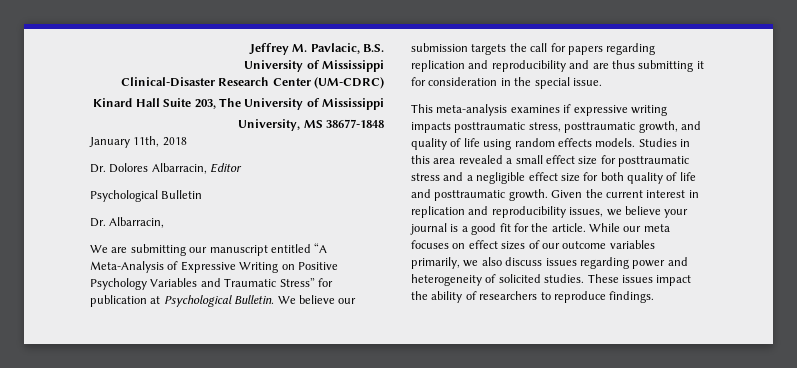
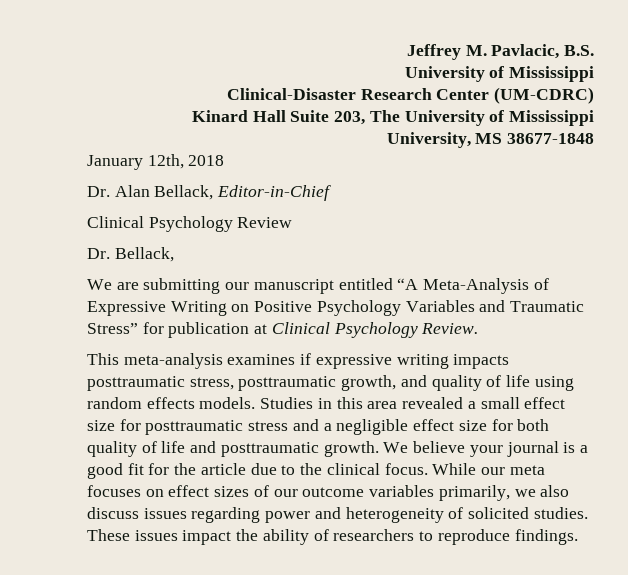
- January 11th, 2018
+ January 12th, 2018
- Dr. Dolores Albarracin, Editor
- Psychological Bulletin
- Dr. Albarracin,
+ Dr. Alan Bellack, Editor-in-Chief
+ Clinical Psychology Review
+ Dr. Bellack,
- We are submitting our manuscript entitled “A Meta-Analysis of Expressive Writing on Positive Psychology Variables and Traumatic Stress” for publication at Psychological Bulletin. We believe our submission targets the call for papers regarding replication and reproducibility and are thus submitting it for consideration in the special issue.
+ We are submitting our manuscript entitled “A Meta-Analysis of Expressive Writing on Positive Psychology Variables and Traumatic Stress” for publication at Clinical Psychology Review.
- Given the current interest in replication and reproducibility issues, we believe your journal is a good fit for the article.
+ We believe your journal is a good fit for the article due to the clinical focus.

